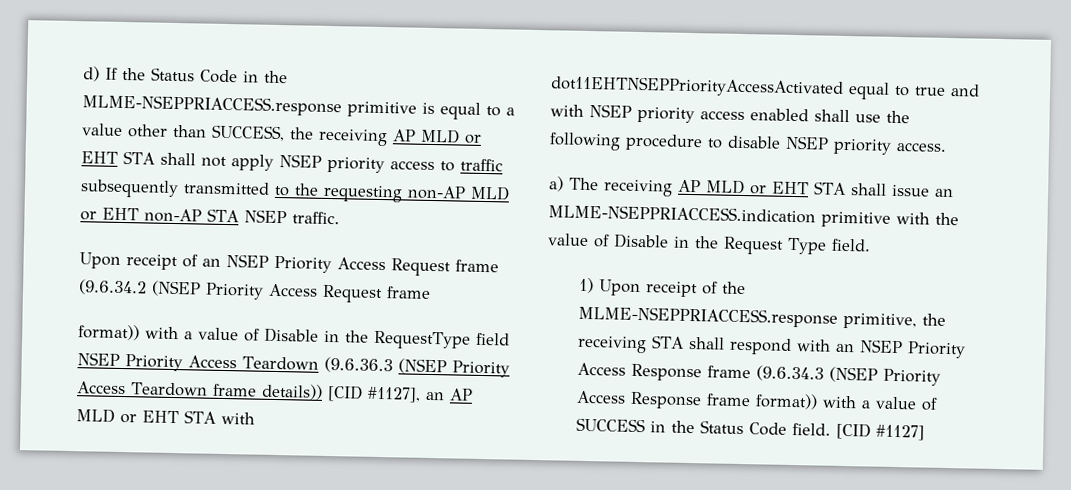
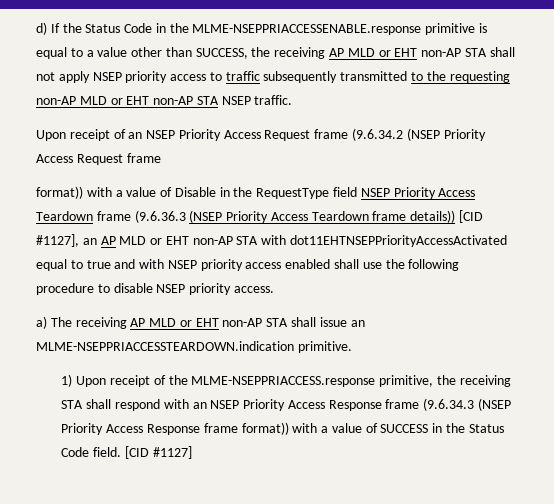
- d) If the Status Code in the MLME-NSEPPRIACCESS.response primitive is equal to a value other than SUCCESS, the receiving AP MLD or EHT STA shall not apply NSEP priority access to traffic subsequently transmitted to the requesting non-AP MLD or EHT non-AP STA NSEP traffic.
+ d) If the Status Code in the MLME-NSEPPRIACCESSENABLE.response primitive is equal to a value other than SUCCESS, the receiving AP MLD or EHT non-AP STA shall not apply NSEP priority access to traffic subsequently transmitted to the requesting non-AP MLD or EHT non-AP STA NSEP traffic.
- format)) with a value of Disable in the RequestType field NSEP Priority Access Teardown (9.6.36.3 (NSEP Priority Access Teardown frame details)) [CID #1127], an AP MLD or EHT STA with dot11EHTNSEPPriorityAccessActivated equal to true and with NSEP priority access enabled shall use the following procedure to disable NSEP priority access.
+ format)) with a value of Disable in the RequestType field NSEP Priority Access Teardown frame (9.6.36.3 (NSEP Priority Access Teardown frame details)) [CID #1127], an AP MLD or EHT non-AP STA with dot11EHTNSEPPriorityAccessActivated equal to true and with NSEP priority access enabled shall use the following procedure to disable NSEP priority access.
- a) The receiving AP MLD or EHT STA shall issue an MLME-NSEPPRIACCESS.indication primitive with the value of Disable in the Request Type field.
+ a) The receiving AP MLD or EHT non-AP STA shall issue an MLME-NSEPPRIACCESSTEARDOWN.indication primitive.

